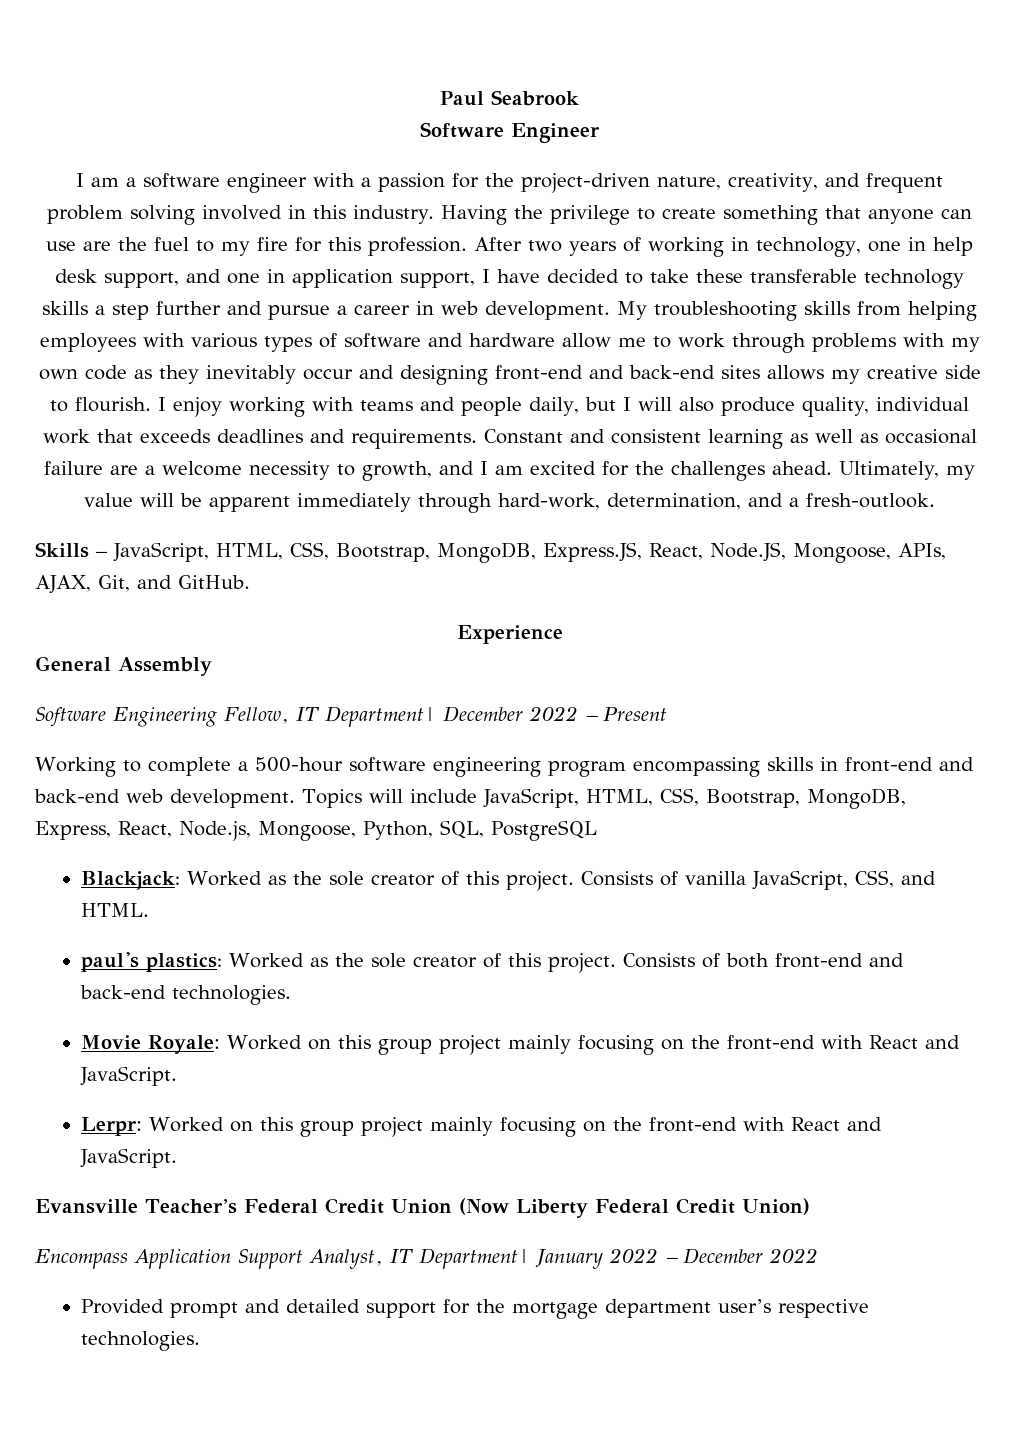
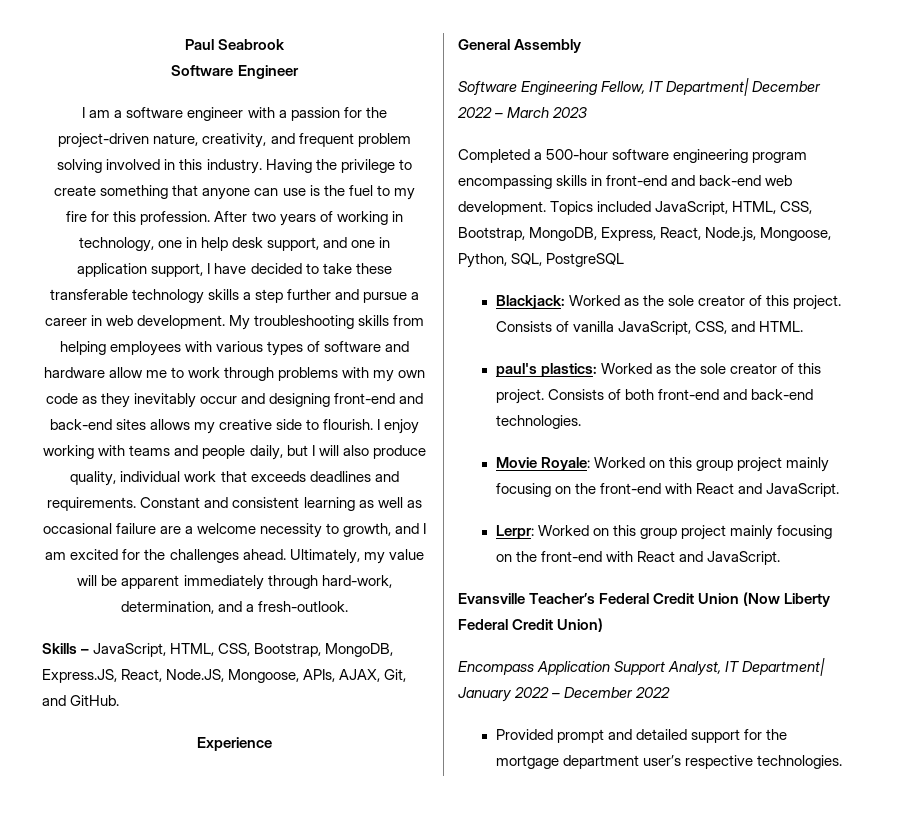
- Having the privilege to create something that anyone can use are the fuel to my fire for this profession.
+ Having the privilege to create something that anyone can use is the fuel to my fire for this profession.
- Software Engineering Fellow, IT Department| December 2022 – Present
- Working to complete a 500-hour software engineering program encompassing skills in front-end and back-end web development.
+ Software Engineering Fellow, IT Department| December 2022 – March 2023
+ Completed a 500-hour software engineering program encompassing skills in front-end and back-end web development.
- Topics will include JavaScript, HTML, CSS, Bootstrap, MongoDB, Express, React, Node.js, Mongoose, Python, SQL, PostgreSQL
+ Topics included JavaScript, HTML, CSS, Bootstrap, MongoDB, Express, React, Node.js, Mongoose, Python, SQL, PostgreSQL

